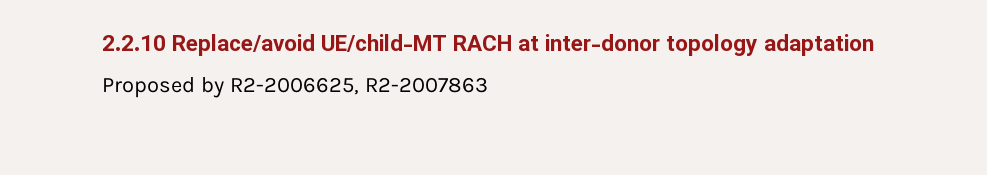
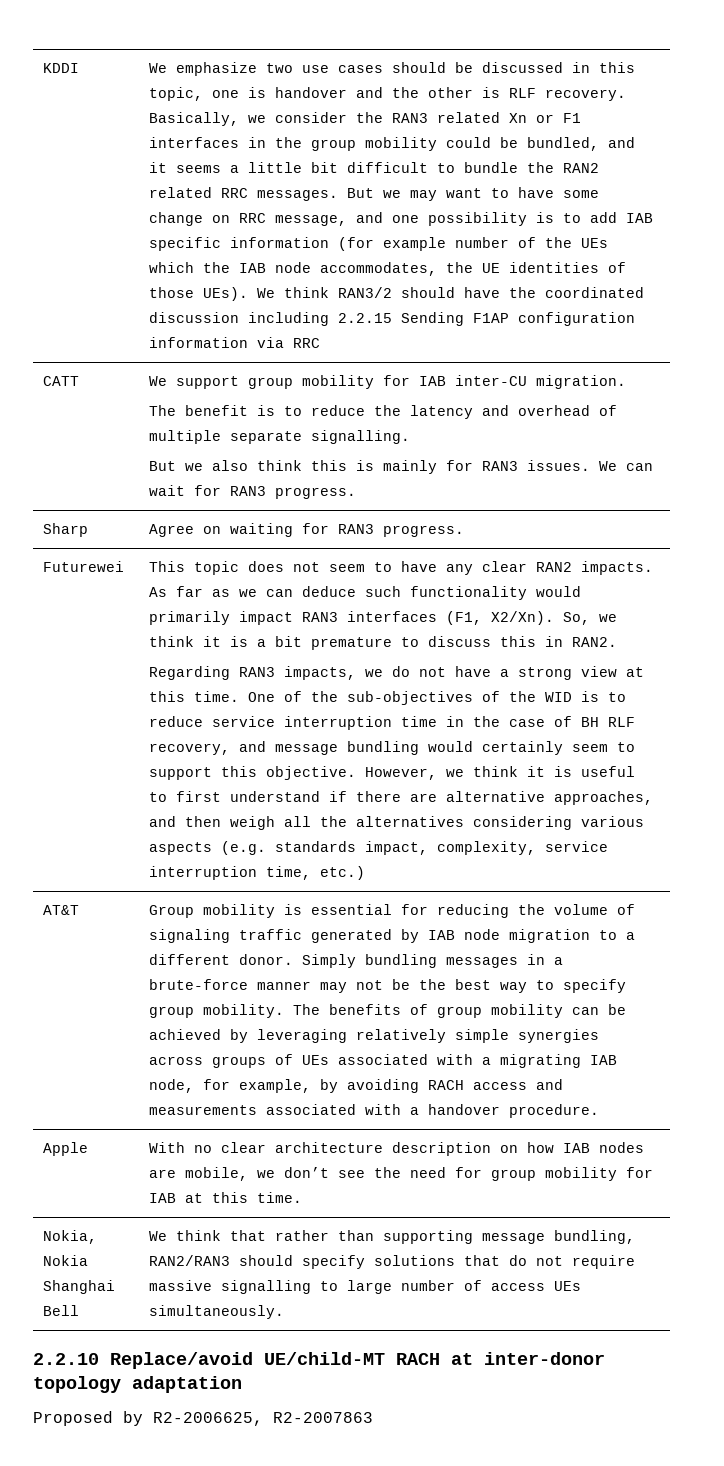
+ KDDI | We emphasize two use cases should be discussed in this topic, one is handover and the other is RLF recovery. Basically, we consider the RAN3 related Xn or F1 interfaces in the group mobility could be bundled, and it seems a little bit difficult to bundle the RAN2 related RRC messages. But we may want to have some change on RRC message, and one possibility is to add IAB specific information (for example number of the UEs which the IAB node accommodates, the UE identities of those UEs). We think RAN3/2 should have the coordinated discussion including 2.2.15 Sending F1AP configuration information via RRC
+ CATT | We support group mobility for IAB inter-CU migration.
+ The benefit is to reduce the latency and overhead of multiple separate signalling.
+ But we also think this is mainly for RAN3 issues. We can wait for RAN3 progress.
+ Sharp | Agree on waiting for RAN3 progress.
+ Futurewei | This topic does not seem to have any clear RAN2 impacts. As far as we can deduce such functionality would primarily impact RAN3 interfaces (F1, X2/Xn). So, we think it is a bit premature to discuss this in RAN2.
+ Regarding RAN3 impacts, we do not have a strong view at this time. One of the sub-objectives of the WID is to reduce service interruption time in the case of BH RLF recovery, and message bundling would certainly seem to support this objective. However, we think it is useful to first understand if there are alternative approaches, and then weigh all the alternatives considering various aspects (e.g. standards impact, complexity, service interruption time, etc.)
+ AT&T | Group mobility is essential for reducing the volume of signaling traffic generated by IAB node migration to a different donor. Simply bundling messages in a brute-force manner may not be the best way to specify group mobility. The benefits of group mobility can be achieved by leveraging relatively simple synergies across groups of UEs associated with a migrating IAB node, for example, by avoiding RACH access and measurements associated with a handover procedure.
+ Apple | With no clear architecture description on how IAB nodes are mobile, we don’t see the need for group mobility for IAB at this time.
+ Nokia, Nokia Shanghai Bell | We think that rather than supporting message bundling, RAN2/RAN3 should specify solutions that do not require massive signalling to large number of access UEs simultaneously.

